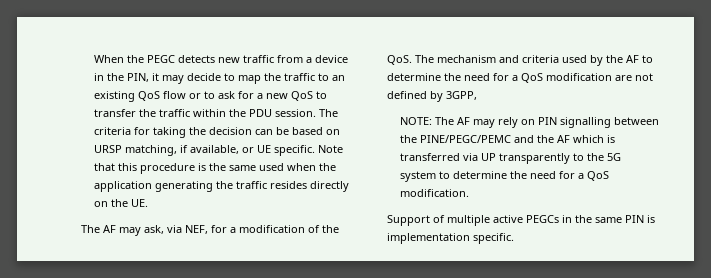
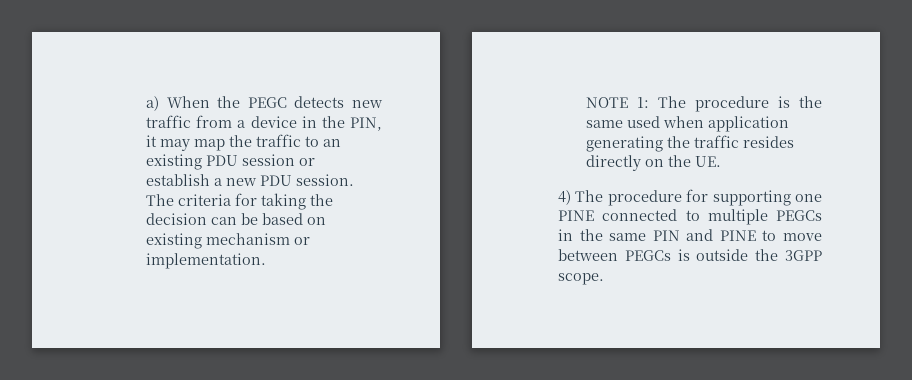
- When the PEGC detects new traffic from a device in the PIN, it may decide to map the traffic to an existing QoS flow or to ask for a new QoS to transfer the traffic within the PDU session.
+ a) When the PEGC detects new traffic from a device in the PIN, it may map the traffic to an existing PDU session or establish a new PDU session.
- The criteria for taking the decision can be based on URSP matching, if available, or UE specific. Note that this procedure is the same used when the application generating the traffic resides directly on the UE.
+ The criteria for taking the decision can be based on existing mechanism or implementation.
+ NOTE 1: The procedure is the same used when application generating the traffic resides directly on the UE.
- The AF may ask, via NEF, for a modification of the QoS. The mechanism and criteria used by the AF to determine the need for a QoS modification are not defined by 3GPP,
- NOTE: The AF may rely on PIN signalling between the PINE/PEGC/PEMC and the AF which is transferred via UP transparently to the 5G system to determine the need for a QoS modification.
- Support of multiple active PEGCs in the same PIN is implementation specific.
+ 4) The procedure for supporting one PINE connected to multiple PEGCs in the same PIN and PINE to move between PEGCs is outside the 3GPP scope.

